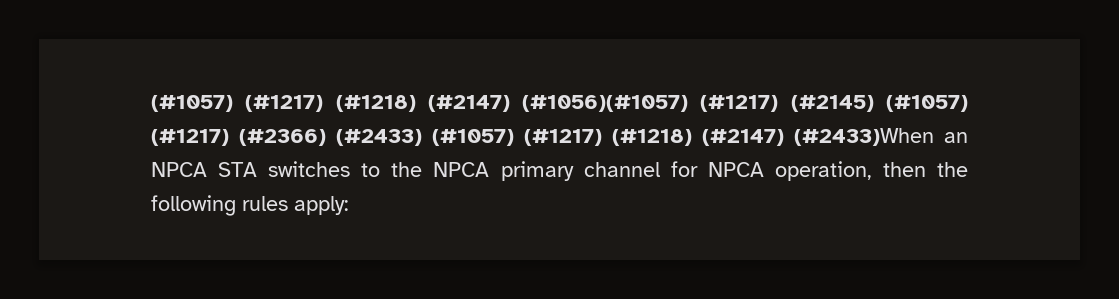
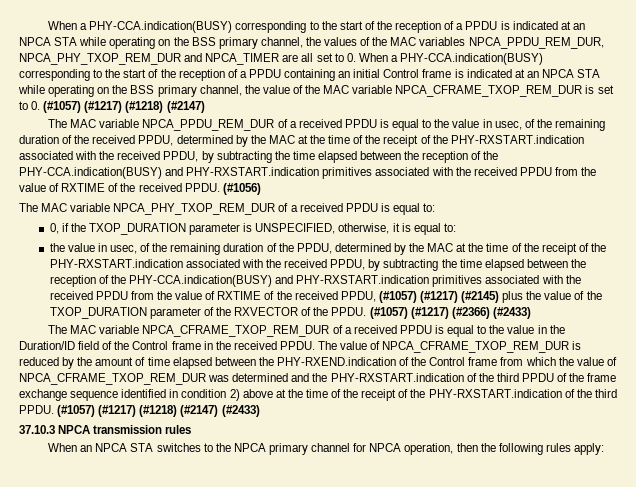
- (#1057) (#1217) (#1218) (#2147) (#1056)(#1057) (#1217) (#2145) (#1057) (#1217) (#2366) (#2433) (#1057) (#1217) (#1218) (#2147) (#2433)When an NPCA STA switches to the NPCA primary channel for NPCA operation, then the following rules apply:
+ When a PHY-CCA.indication(BUSY) corresponding to the start of the reception of a PPDU is indicated at an NPCA STA while operating on the BSS primary channel, the values of the MAC variables NPCA_PPDU_REM_DUR, NPCA_PHY_TXOP_REM_DUR and NPCA_TIMER are all set to 0. When a PHY-CCA.indication(BUSY) corresponding to the start of the reception of a PPDU containing an initial Control frame is indicated at an NPCA STA while operating on the BSS primary channel, the value of the MAC variable NPCA_CFRAME_TXOP_REM_DUR is set to 0. (#1057) (#1217) (#1218) (#2147)
+ The MAC variable NPCA_PPDU_REM_DUR of a received PPDU is equal to the value in usec, of the remaining duration of the received PPDU, determined by the MAC at the time of the receipt of the PHY-RXSTART.indication associated with the received PPDU, by subtracting the time elapsed between the reception of the PHY-CCA.indication(BUSY) and PHY-RXSTART.indication primitives associated with the received PPDU from the value of RXTIME of the received PPDU. (#1056)
+ The MAC variable NPCA_PHY_TXOP_REM_DUR of a received PPDU is equal to:
+ 0, if the TXOP_DURATION parameter is UNSPECIFIED, otherwise, it is equal to:
+ the value in usec, of the remaining duration of the PPDU, determined by the MAC at the time of the receipt of the PHY-RXSTART.indication associated with the received PPDU, by subtracting the time elapsed between the reception of the PHY-CCA.indication(BUSY) and PHY-RXSTART.indication primitives associated with the received PPDU from the value of RXTIME of the received PPDU, (#1057) (#1217) (#2145) plus the value of the TXOP_DURATION parameter of the RXVECTOR of the PPDU. (#1057) (#1217) (#2366) (#2433)
+ The MAC variable NPCA_CFRAME_TXOP_REM_DUR of a received PPDU is equal to the value in the Duration/ID field of the Control frame in the received PPDU. The value of NPCA_CFRAME_TXOP_REM_DUR is reduced by the amount of time elapsed between the PHY-RXEND.indication of the Control frame from which the value of NPCA_CFRAME_TXOP_REM_DUR was determined and the PHY-RXSTART.indication of the third PPDU of the frame exchange sequence identified in condition 2) above at the time of the receipt of the PHY-RXSTART.indication of the third PPDU. (#1057) (#1217) (#1218) (#2147) (#2433)
+ 37.10.3 NPCA transmission rules
+ When an NPCA STA switches to the NPCA primary channel for NPCA operation, then the following rules apply:

